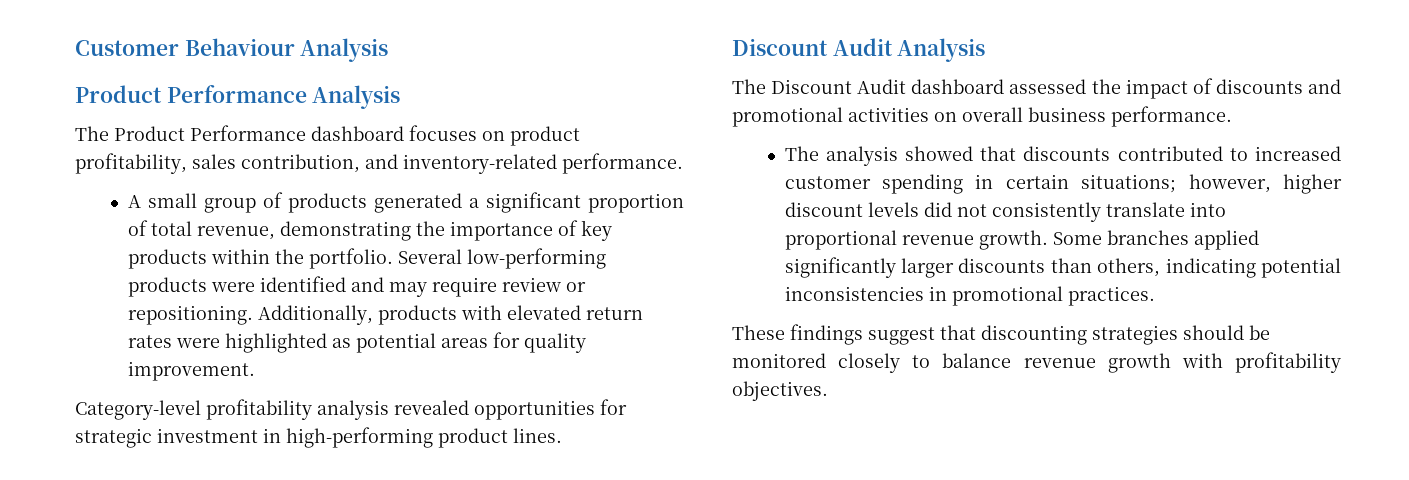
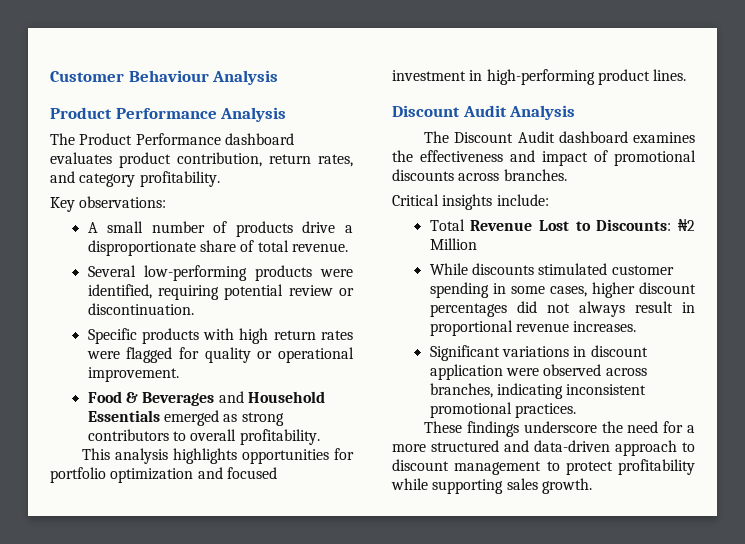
- The Product Performance dashboard focuses on product profitability, sales contribution, and inventory-related performance.
+ The Product Performance dashboard evaluates product contribution, return rates, and category profitability.
+ Key observations:
- A small group of products generated a significant proportion of total revenue, demonstrating the importance of key products within the portfolio. Several low-performing products were identified and may require review or repositioning. Additionally, products with elevated return rates were highlighted as potential areas for quality improvement.
- Category-level profitability analysis revealed opportunities for strategic investment in high-performing product lines.
+ A small number of products drive a disproportionate share of total revenue.
+ Several low-performing products were identified, requiring potential review or discontinuation.
+ Specific products with high return rates were flagged for quality or operational improvement.
+ Food & Beverages and Household Essentials emerged as strong contributors to overall profitability.
+ This analysis highlights opportunities for portfolio optimization and focused investment in high-performing product lines.
- The Discount Audit dashboard assessed the impact of discounts and promotional activities on overall business performance.
- The analysis showed that discounts contributed to increased customer spending in certain situations; however, higher discount levels did not consistently translate into proportional revenue growth. Some branches applied significantly larger discounts than others, indicating potential inconsistencies in promotional practices.
- These findings suggest that discounting strategies should be monitored closely to balance revenue growth with profitability objectives.
+ The Discount Audit dashboard examines the effectiveness and impact of promotional discounts across branches.
+ Critical insights include:
+ Total Revenue Lost to Discounts: ₦2 Million
+ While discounts stimulated customer spending in some cases, higher discount percentages did not always result in proportional revenue increases.
+ Significant variations in discount application were observed across branches, indicating inconsistent promotional practices.
+ These findings underscore the need for a more structured and data-driven approach to discount management to protect profitability while supporting sales growth.

